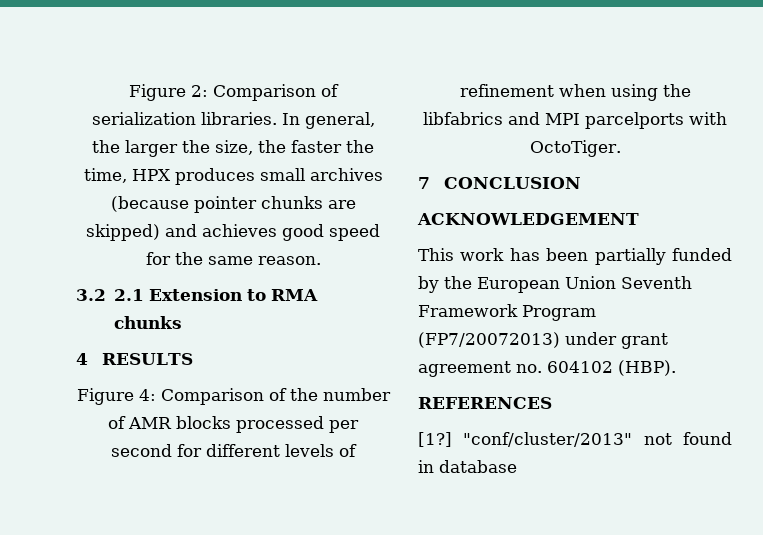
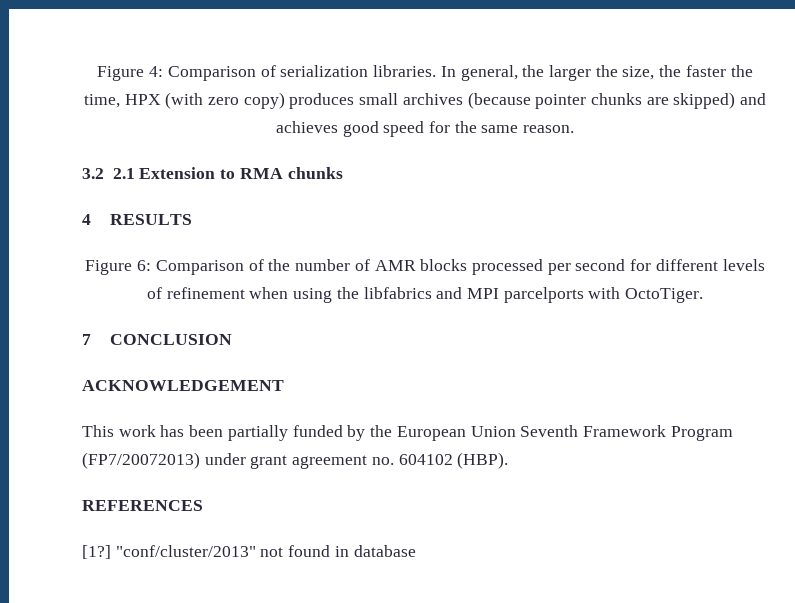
- Figure 2: Comparison of serialization libraries.
+ Figure 4: Comparison of serialization libraries.
- In general, the larger the size, the faster the time, HPX produces small archives (because pointer chunks are skipped) and achieves good speed for the same reason.
+ In general, the larger the size, the faster the time, HPX (with zero copy) produces small archives (because pointer chunks are skipped) and achieves good speed for the same reason.
- Figure 4: Comparison of the number of AMR blocks processed per second for different levels of refinement when using the libfabrics and MPI parcelports with OctoTiger.
+ Figure 6: Comparison of the number of AMR blocks processed per second for different levels of refinement when using the libfabrics and MPI parcelports with OctoTiger.

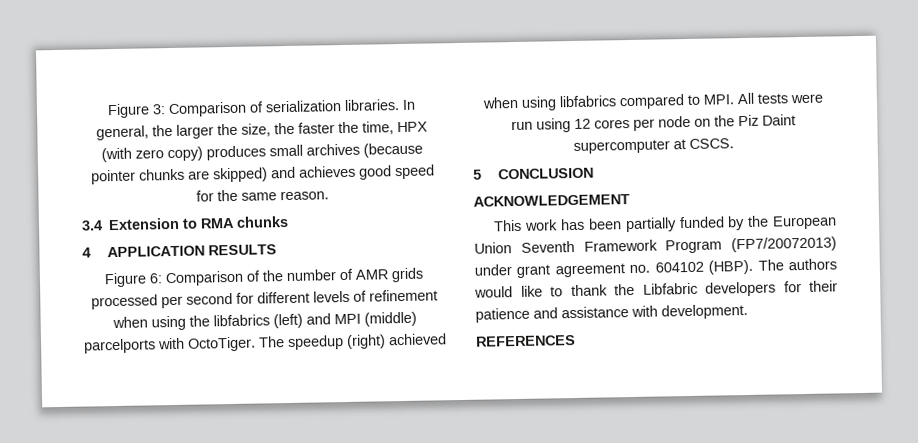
- Figure 4: Comparison of serialization libraries.
+ Figure 3: Comparison of serialization libraries.
- 3.2 2.1 Extension to RMA chunks
+ 3.4 Extension to RMA chunks
- 4 RESULTS
+ 4 APPLICATION RESULTS
- Figure 6: Comparison of the number of AMR blocks processed per second for different levels of refinement when using the libfabrics and MPI parcelports with OctoTiger.
- 7 CONCLUSION
+ Figure 6: Comparison of the number of AMR grids processed per second for different levels of refinement when using the libfabrics (left) and MPI (middle) parcelports with OctoTiger. The speedup (right) achieved when using libfabrics compared to MPI. All tests were run using 12 cores per node on the Piz Daint supercomputer at CSCS.
+ 5 CONCLUSION
- This work has been partially funded by the European Union Seventh Framework Program (FP7/20072013) under grant agreement no. 604102 (HBP).
+ This work has been partially funded by the European Union Seventh Framework Program (FP7/20072013) under grant agreement no. 604102 (HBP). The authors would like to thank the Libfabric developers for their patience and assistance with development.
  REFERENCES
- [1?] "conf/cluster/2013" not found in database

